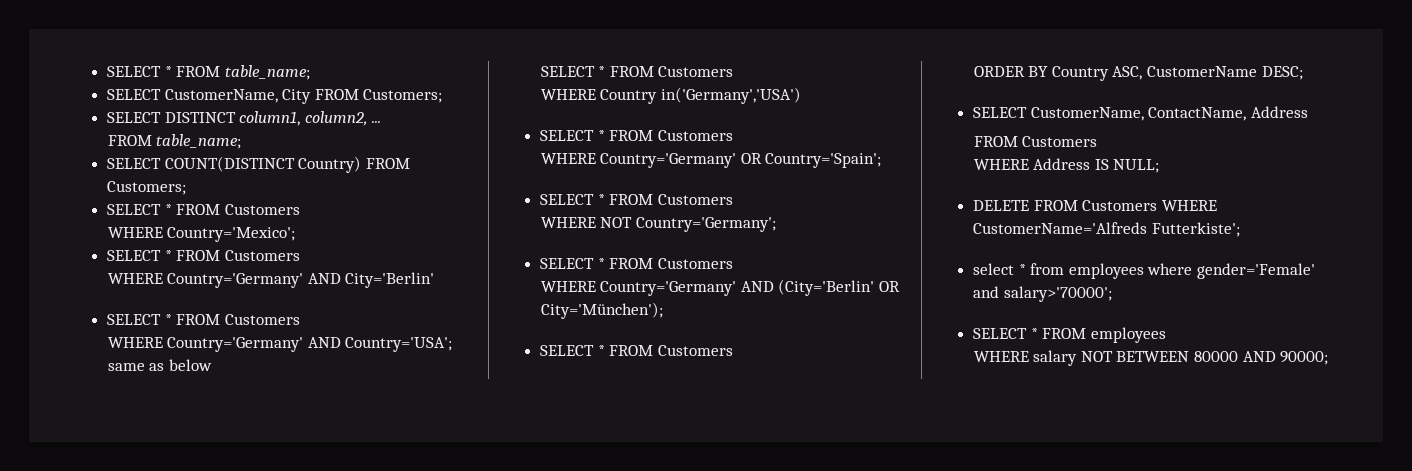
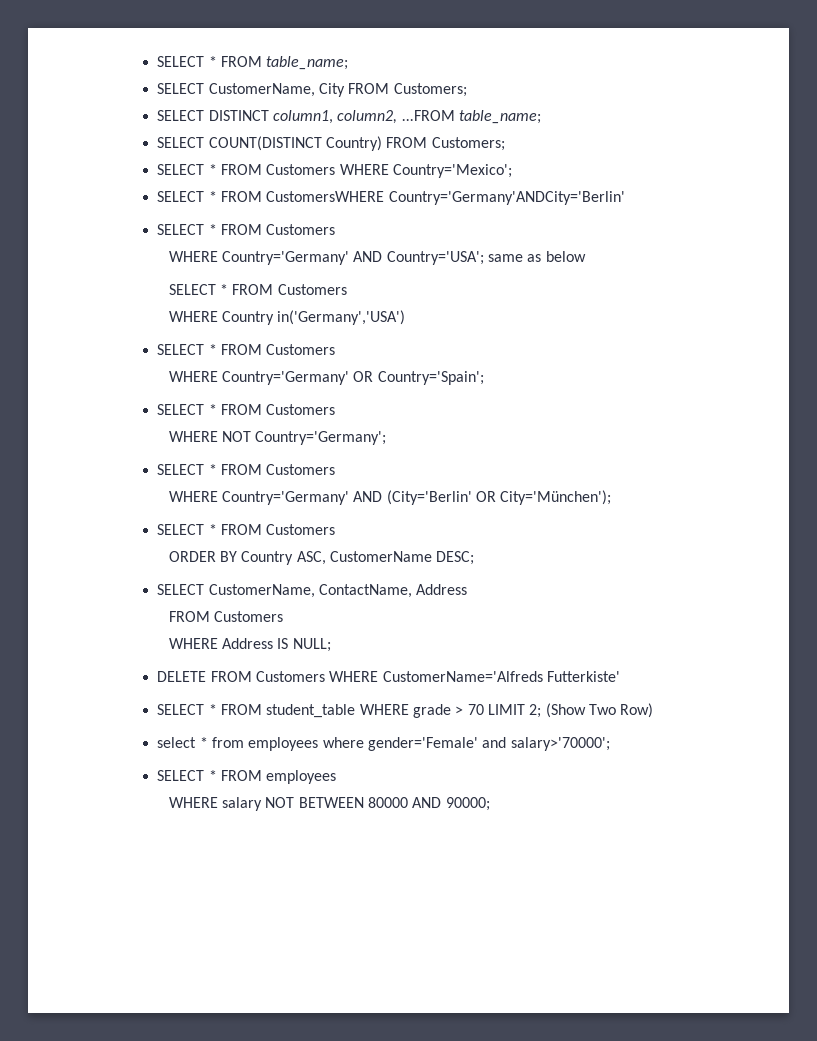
- SELECT DISTINCT column1, column2, ...
- FROM table_name;
+ SELECT DISTINCT column1, column2, ...FROM table_name;
  SELECT COUNT(DISTINCT Country) FROM Customers;
- SELECT * FROM Customers
- WHERE Country='Mexico';
- SELECT * FROM Customers
- WHERE Country='Germany' AND City='Berlin'
+ SELECT * FROM Customers WHERE Country='Mexico';
+ SELECT * FROM CustomersWHERE Country='Germany'ANDCity='Berlin'
- DELETE FROM Customers WHERE CustomerName='Alfreds Futterkiste';
+ DELETE FROM Customers WHERE CustomerName='Alfreds Futterkiste'
+ SELECT * FROM student_table WHERE grade > 70 LIMIT 2; (Show Two Row)

